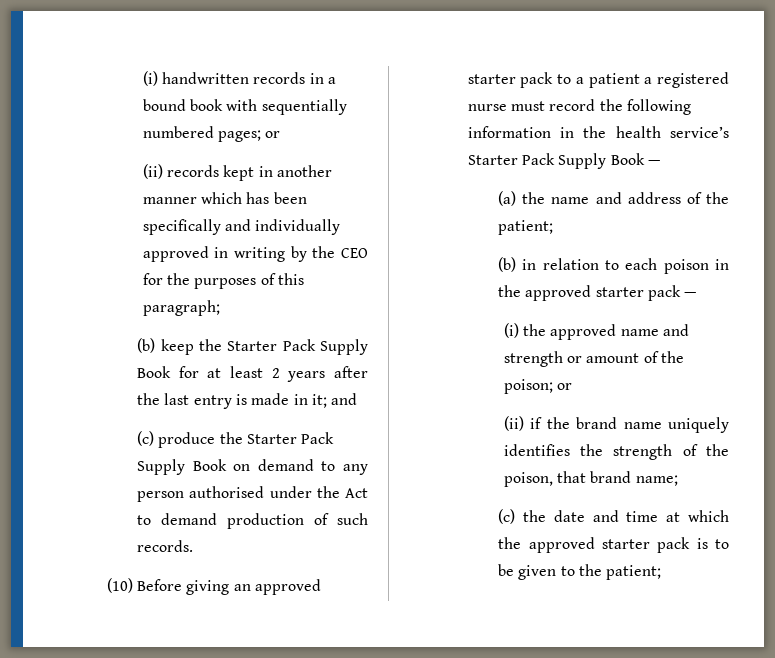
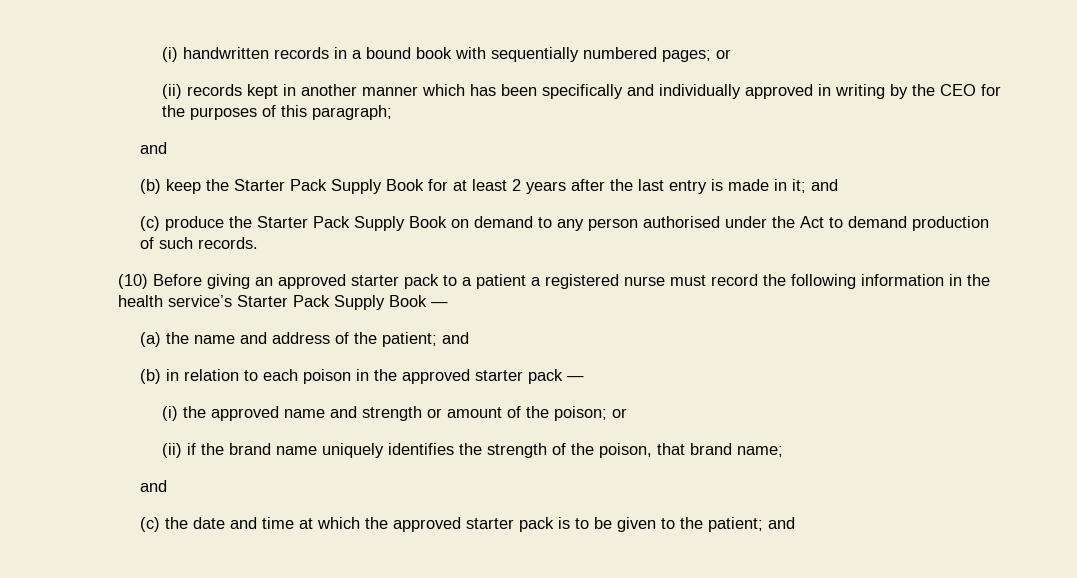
  (ii) records kept in another manner which has been specifically and individually approved in writing by the CEO for the purposes of this paragraph;
+ and
- (a) the name and address of the patient;
+ (a) the name and address of the patient; and
  (ii) if the brand name uniquely identifies the strength of the poison, that brand name;
+ and
- (c) the date and time at which the approved starter pack is to be given to the patient;
+ (c) the date and time at which the approved starter pack is to be given to the patient; and

